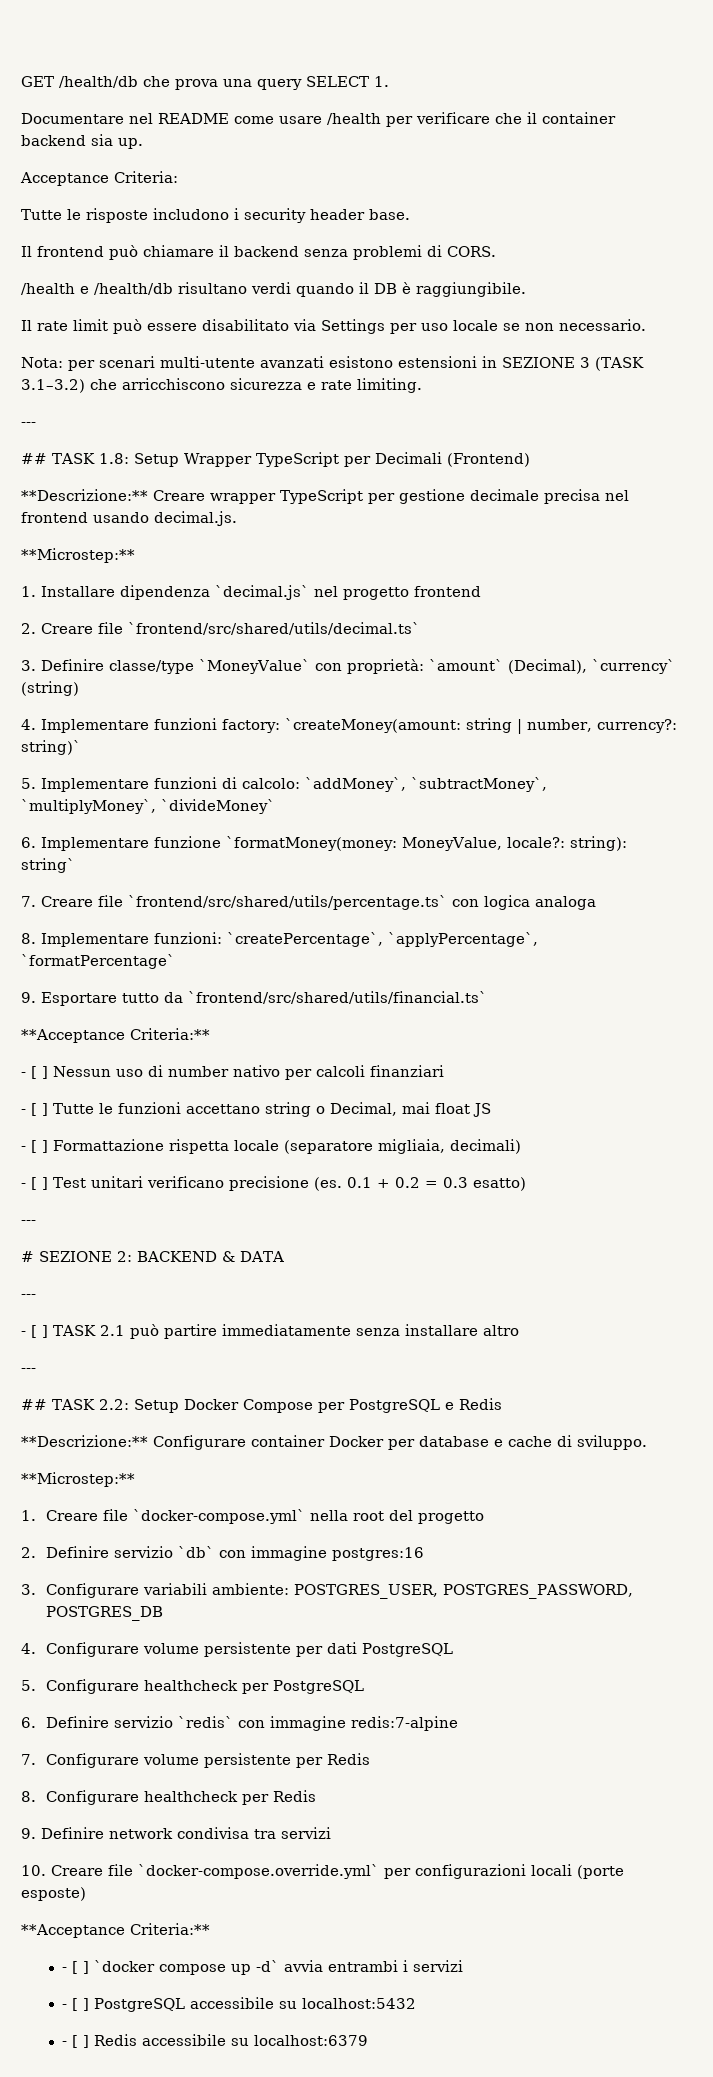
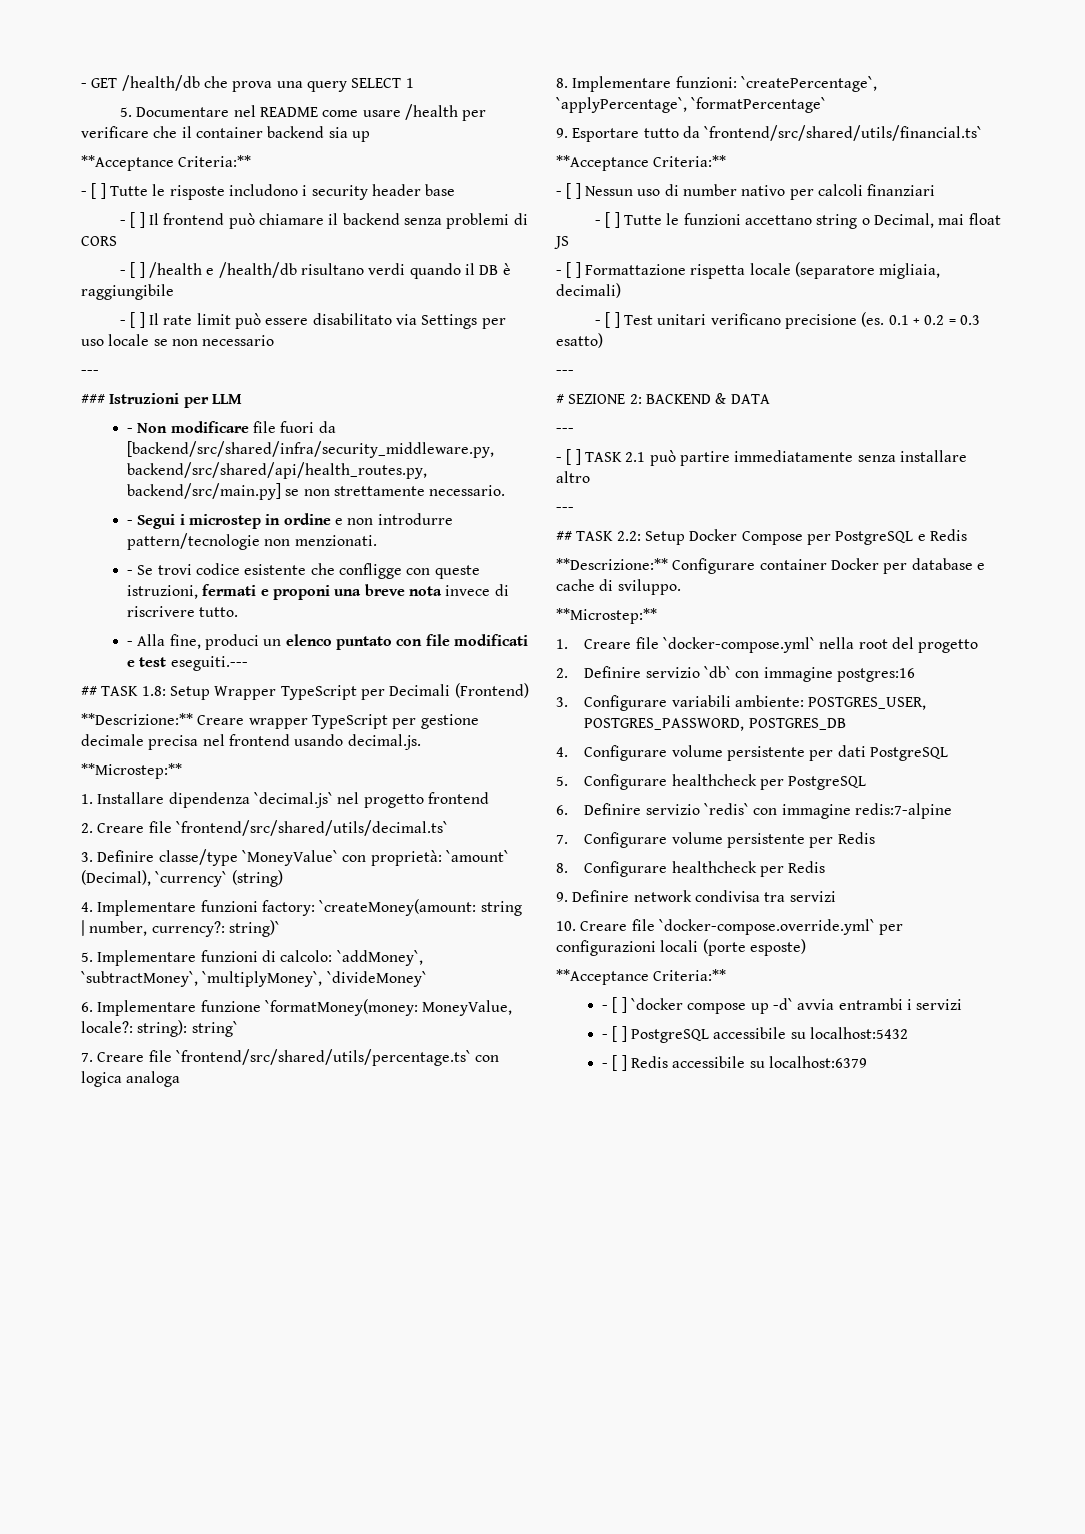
- GET /health/db che prova una query SELECT 1.
- Documentare nel README come usare /health per verificare che il container backend sia up.
- Acceptance Criteria:
- Tutte le risposte includono i security header base.
- Il frontend può chiamare il backend senza problemi di CORS.
- /health e /health/db risultano verdi quando il DB è raggiungibile.
- Il rate limit può essere disabilitato via Settings per uso locale se non necessario.
- Nota: per scenari multi‑utente avanzati esistono estensioni in SEZIONE 3 (TASK 3.1–3.2) che arricchiscono sicurezza e rate limiting.
+ - GET /health/db che prova una query SELECT 1
+ 5. Documentare nel README come usare /health per verificare che il container backend sia up
+ **Acceptance Criteria:**
+ - [ ] Tutte le risposte includono i security header base
+ - [ ] Il frontend può chiamare il backend senza problemi di CORS
+ - [ ] /health e /health/db risultano verdi quando il DB è raggiungibile
+ - [ ] Il rate limit può essere disabilitato via Settings per uso locale se non necessario
  ---
+ ### Istruzioni per LLM
+ - Non modificare file fuori da [backend/src/shared/infra/security_middleware.py, backend/src/shared/api/health_routes.py, backend/src/main.py] se non strettamente necessario.
+ - Segui i microstep in ordine e non introdurre pattern/tecnologie non menzionati.
+ - Se trovi codice esistente che confligge con queste istruzioni, fermati e proponi una breve nota invece di riscrivere tutto.
+ - Alla fine, produci un elenco puntato con file modificati e test eseguiti.---

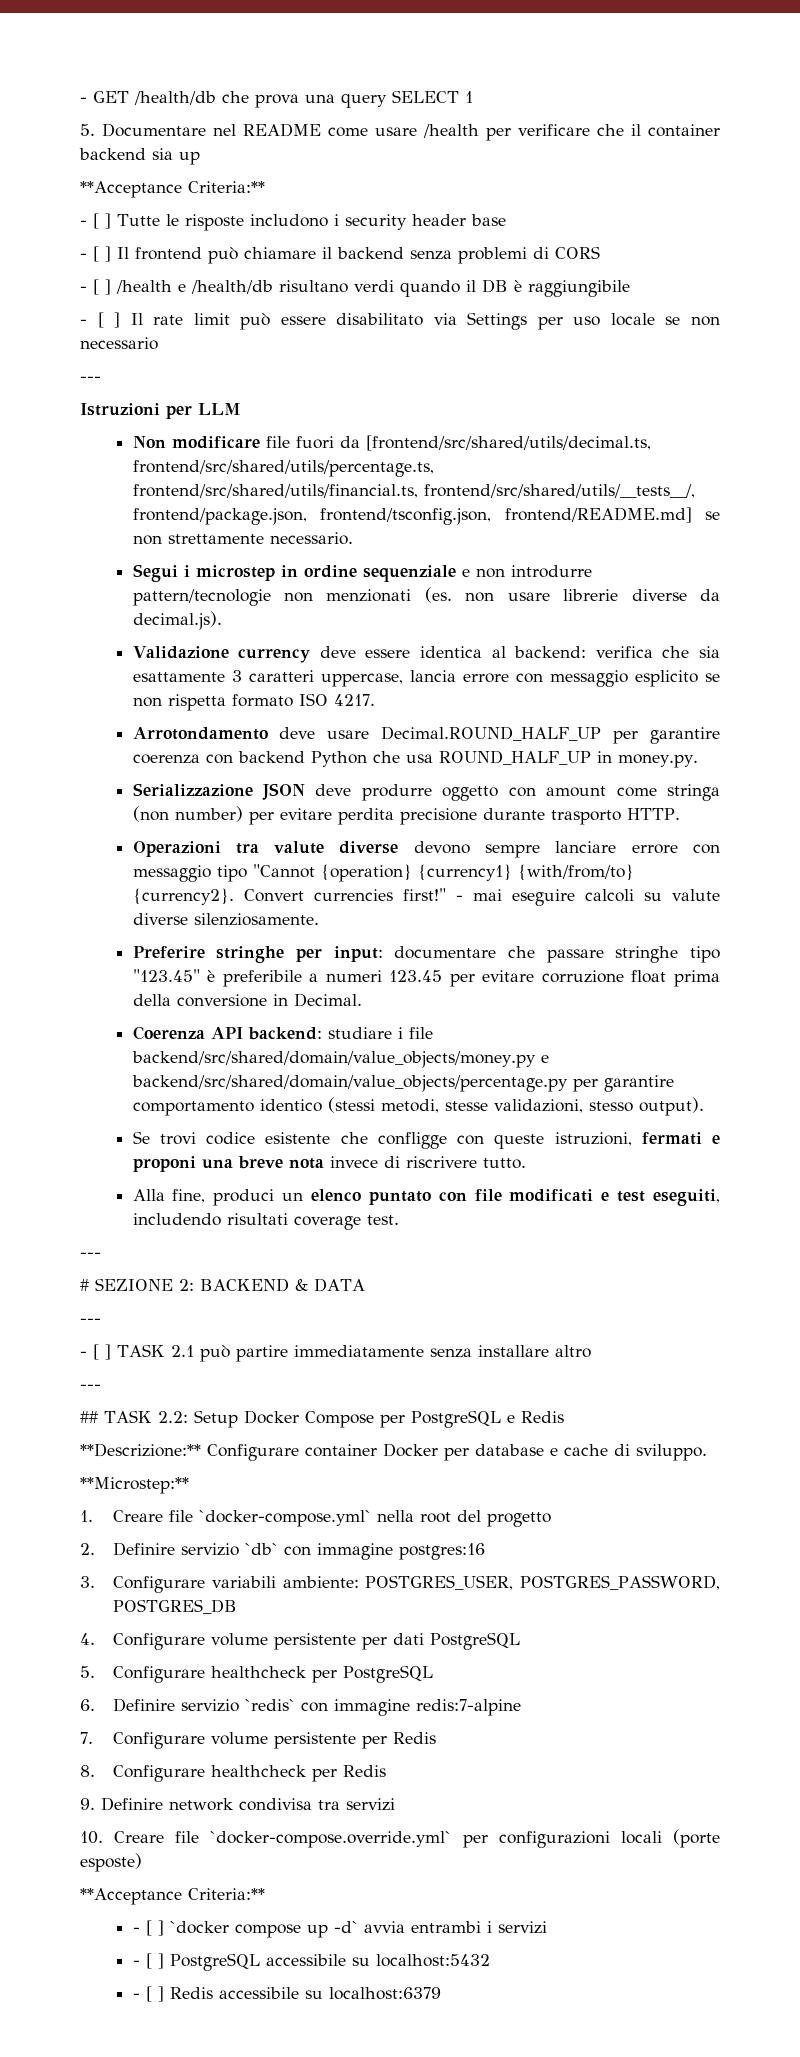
- ### Istruzioni per LLM
+ Istruzioni per LLM
- - Non modificare file fuori da [backend/src/shared/infra/security_middleware.py, backend/src/shared/api/health_routes.py, backend/src/main.py] se non strettamente necessario.
+ Non modificare file fuori da [frontend/src/shared/utils/decimal.ts, frontend/src/shared/utils/percentage.ts, frontend/src/shared/utils/financial.ts, frontend/src/shared/utils/__tests__/, frontend/package.json, frontend/tsconfig.json, frontend/README.md] se non strettamente necessario.
- - Segui i microstep in ordine e non introdurre pattern/tecnologie non menzionati.
- - Se trovi codice esistente che confligge con queste istruzioni, fermati e proponi una breve nota invece di riscrivere tutto.
+ Segui i microstep in ordine sequenziale e non introdurre pattern/tecnologie non menzionati (es. non usare librerie diverse da decimal.js).
+ Validazione currency deve essere identica al backend: verifica che sia esattamente 3 caratteri uppercase, lancia errore con messaggio esplicito se non rispetta formato ISO 4217.
+ Arrotondamento deve usare Decimal.ROUND_HALF_UP per garantire coerenza con backend Python che usa ROUND_HALF_UP in money.py.
+ Serializzazione JSON deve produrre oggetto con amount come stringa (non number) per evitare perdita precisione durante trasporto HTTP.
+ Operazioni tra valute diverse devono sempre lanciare errore con messaggio tipo "Cannot {operation} {currency1} {with/from/to} {currency2}. Convert currencies first!" - mai eseguire calcoli su valute diverse silenziosamente.
+ Preferire stringhe per input: documentare che passare stringhe tipo "123.45" è preferibile a numeri 123.45 per evitare corruzione float prima della conversione in Decimal.
+ Coerenza API backend: studiare i file backend/src/shared/domain/value_objects/money.py e backend/src/shared/domain/value_objects/percentage.py per garantire comportamento identico (stessi metodi, stesse validazioni, stesso output).
+ Se trovi codice esistente che confligge con queste istruzioni, fermati e proponi una breve nota invece di riscrivere tutto.
- - Alla fine, produci un elenco puntato con file modificati e test eseguiti.---
- ## TASK 1.8: Setup Wrapper TypeScript per Decimali (Frontend)
- **Descrizione:** Creare wrapper TypeScript per gestione decimale precisa nel frontend usando decimal.js.
- **Microstep:**
- 1. Installare dipendenza `decimal.js` nel progetto frontend
- 2. Creare file `frontend/src/shared/utils/decimal.ts`
- 3. Definire classe/type `MoneyValue` con proprietà: `amount` (Decimal), `currency` (string)
- 4. Implementare funzioni factory: `createMoney(amount: string | number, currency?: string)`
- 5. Implementare funzioni di calcolo: `addMoney`, `subtractMoney`, `multiplyMoney`, `divideMoney`
- 6. Implementare funzione `formatMoney(money: MoneyValue, locale?: string): string`
- 7. Creare file `frontend/src/shared/utils/percentage.ts` con logica analoga
- 8. Implementare funzioni: `createPercentage`, `applyPercentage`, `formatPercentage`
- 9. Esportare tutto da `frontend/src/shared/utils/financial.ts`
- **Acceptance Criteria:**
- - [ ] Nessun uso di number nativo per calcoli finanziari
- - [ ] Tutte le funzioni accettano string o Decimal, mai float JS
- - [ ] Formattazione rispetta locale (separatore migliaia, decimali)
- - [ ] Test unitari verificano precisione (es. 0.1 + 0.2 = 0.3 esatto)
+ Alla fine, produci un elenco puntato con file modificati e test eseguiti, includendo risultati coverage test.

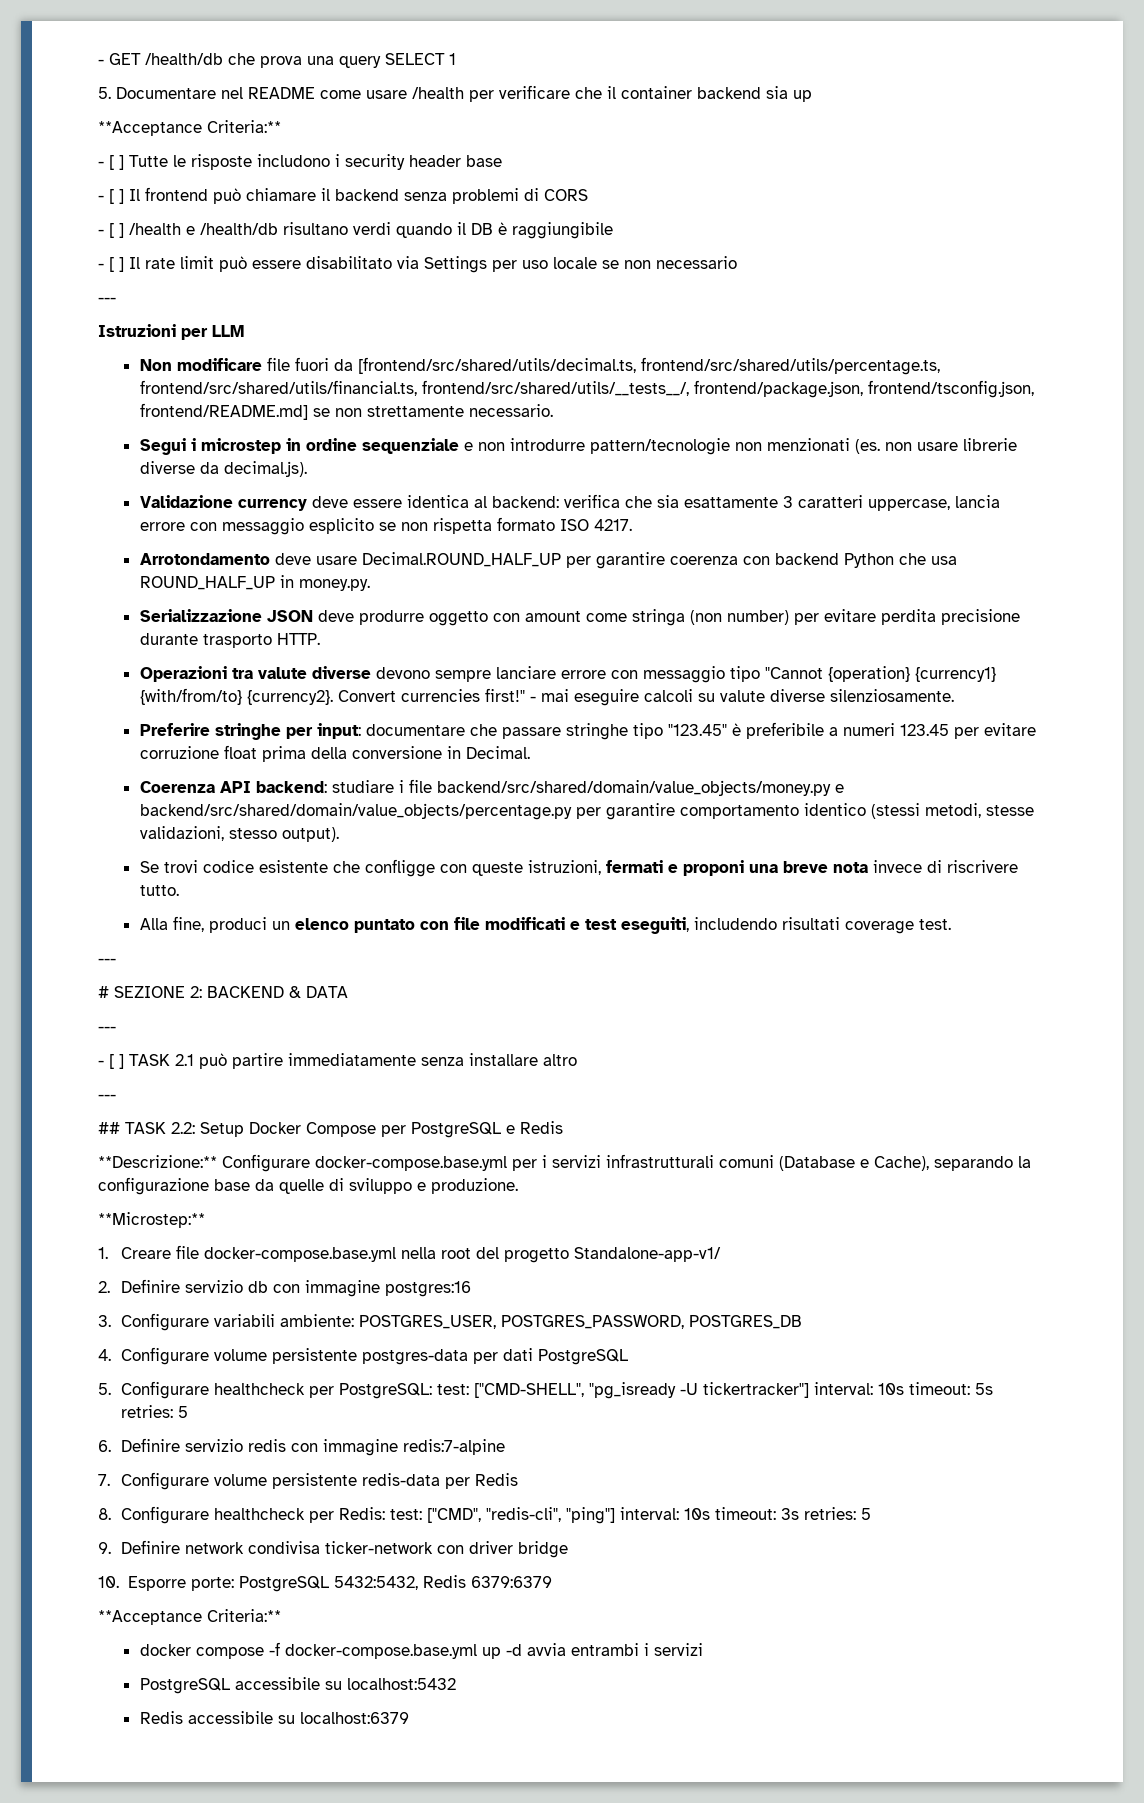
- **Descrizione:** Configurare container Docker per database e cache di sviluppo.
+ **Descrizione:** Configurare docker-compose.base.yml per i servizi infrastrutturali comuni (Database e Cache), separando la configurazione base da quelle di sviluppo e produzione.
- 1. Creare file `docker-compose.yml` nella root del progetto
+ 1. Creare file docker-compose.base.yml nella root del progetto Standalone-app-v1/
- 2. Definire servizio `db` con immagine postgres:16
+ 2. Definire servizio db con immagine postgres:16
- 4. Configurare volume persistente per dati PostgreSQL
+ 4. Configurare volume persistente postgres-data per dati PostgreSQL
- 5. Configurare healthcheck per PostgreSQL
+ 5. Configurare healthcheck per PostgreSQL: test: ["CMD-SHELL", "pg_isready -U tickertracker"] interval: 10s timeout: 5s retries: 5
- 6. Definire servizio `redis` con immagine redis:7-alpine
+ 6. Definire servizio redis con immagine redis:7-alpine
- 7. Configurare volume persistente per Redis
+ 7. Configurare volume persistente redis-data per Redis
- 8. Configurare healthcheck per Redis
- 9. Definire network condivisa tra servizi
- 10. Creare file `docker-compose.override.yml` per configurazioni locali (porte esposte)
+ 8. Configurare healthcheck per Redis: test: ["CMD", "redis-cli", "ping"] interval: 10s timeout: 3s retries: 5
+ 9. Definire network condivisa ticker-network con driver bridge
+ 10. Esporre porte: PostgreSQL 5432:5432, Redis 6379:6379
  **Acceptance Criteria:**
- - [ ] `docker compose up -d` avvia entrambi i servizi
+ docker compose -f docker-compose.base.yml up -d avvia entrambi i servizi
- - [ ] PostgreSQL accessibile su localhost:5432
+ PostgreSQL accessibile su localhost:5432
- - [ ] Redis accessibile su localhost:6379
+ Redis accessibile su localhost:6379

